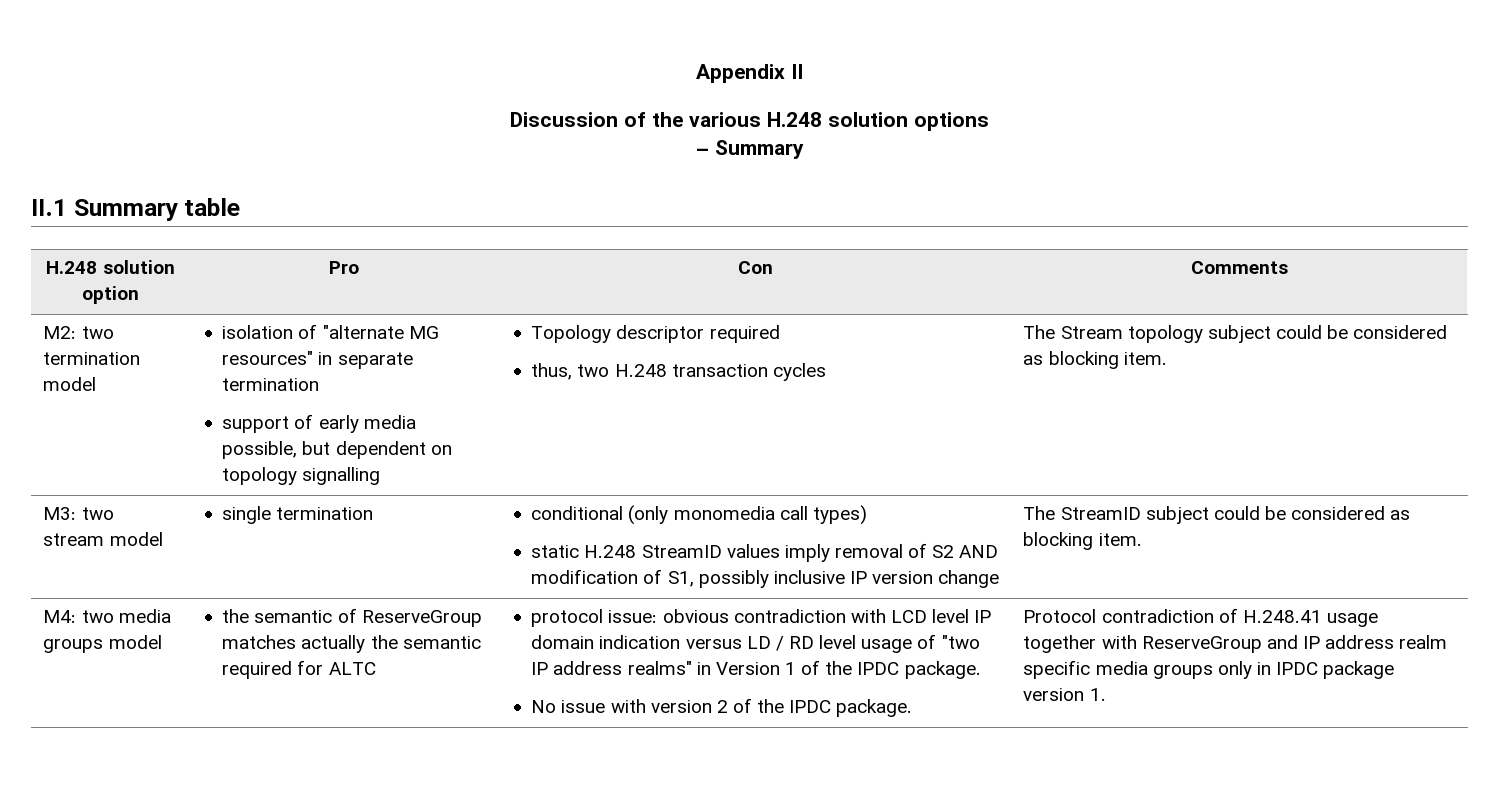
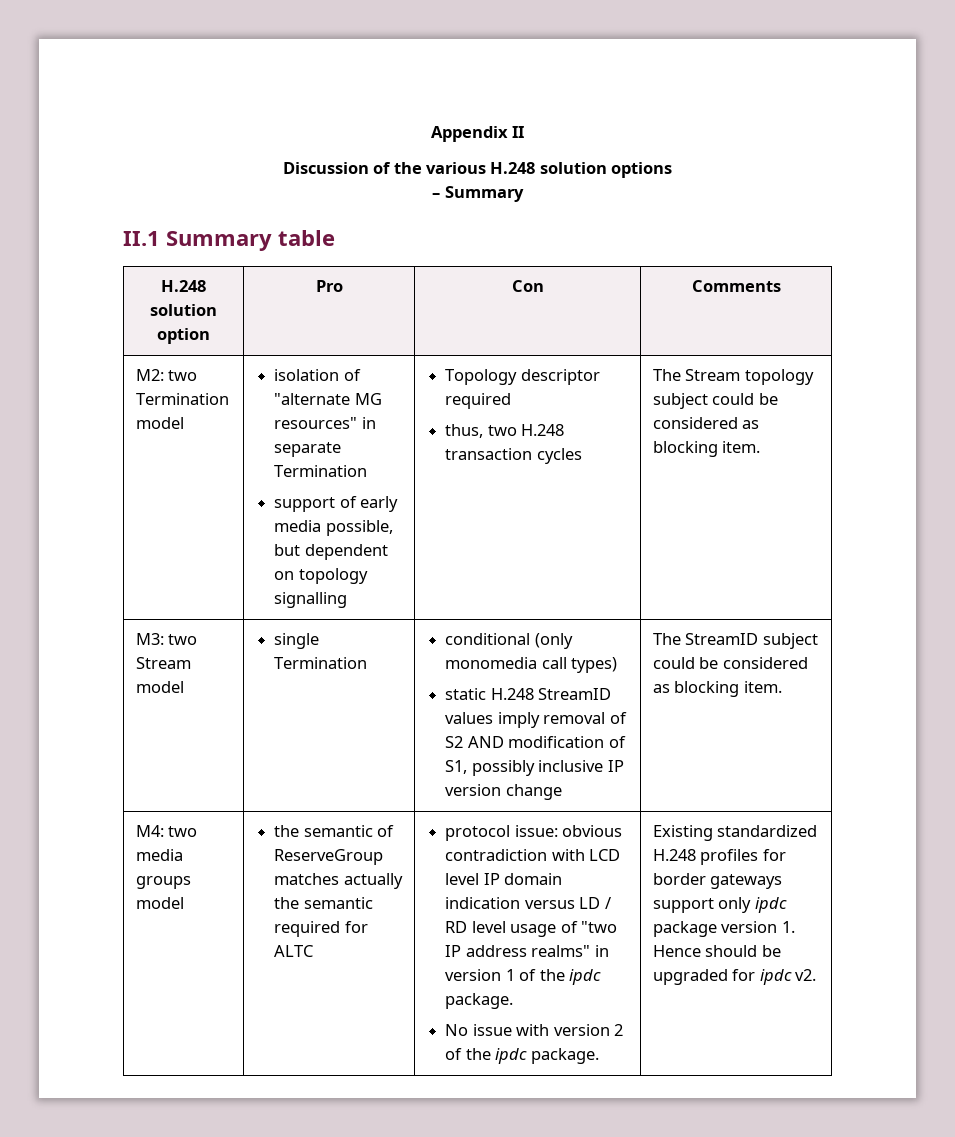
- M2: two termination model | isolation of "alternate MG resources" in separate termination
+ M2: two Termination model | isolation of "alternate MG resources" in separate Termination
- M3: two stream model | single termination | conditional (only monomedia call types)
+ M3: two Stream model | single Termination | conditional (only monomedia call types)
- protocol issue: obvious contradiction with LCD level IP domain indication versus LD / RD level usage of "two IP address realms" in Version 1 of the IPDC package.
+ protocol issue: obvious contradiction with LCD level IP domain indication versus LD / RD level usage of "two IP address realms" in version 1 of the ipdc package.
- No issue with version 2 of the IPDC package.
+ No issue with version 2 of the ipdc package.
- Protocol contradiction of H.248.41 usage together with ReserveGroup and IP address realm specific media groups only in IPDC package version 1.
+ Existing standardized H.248 profiles for border gateways support only ipdc package version 1. Hence should be upgraded for ipdc v2.

